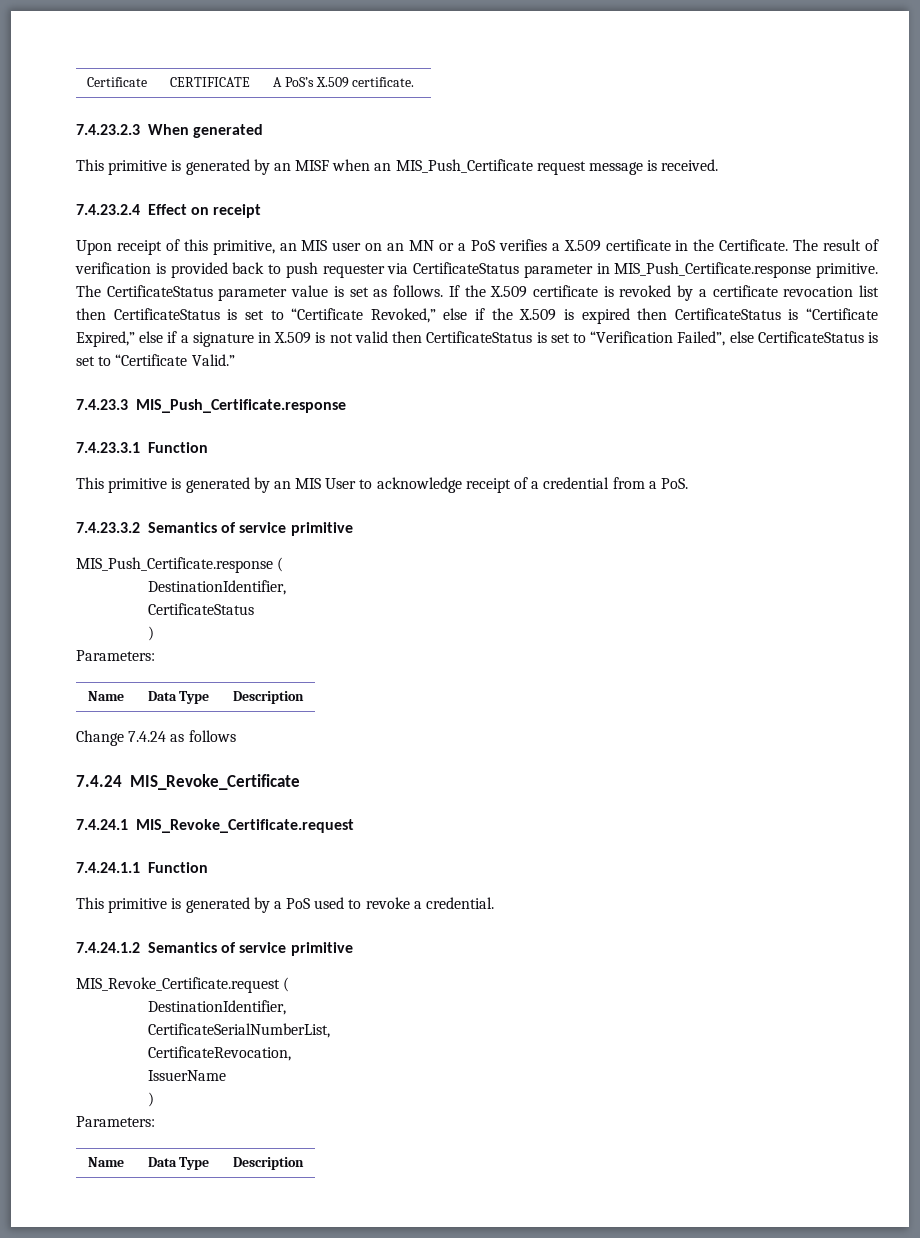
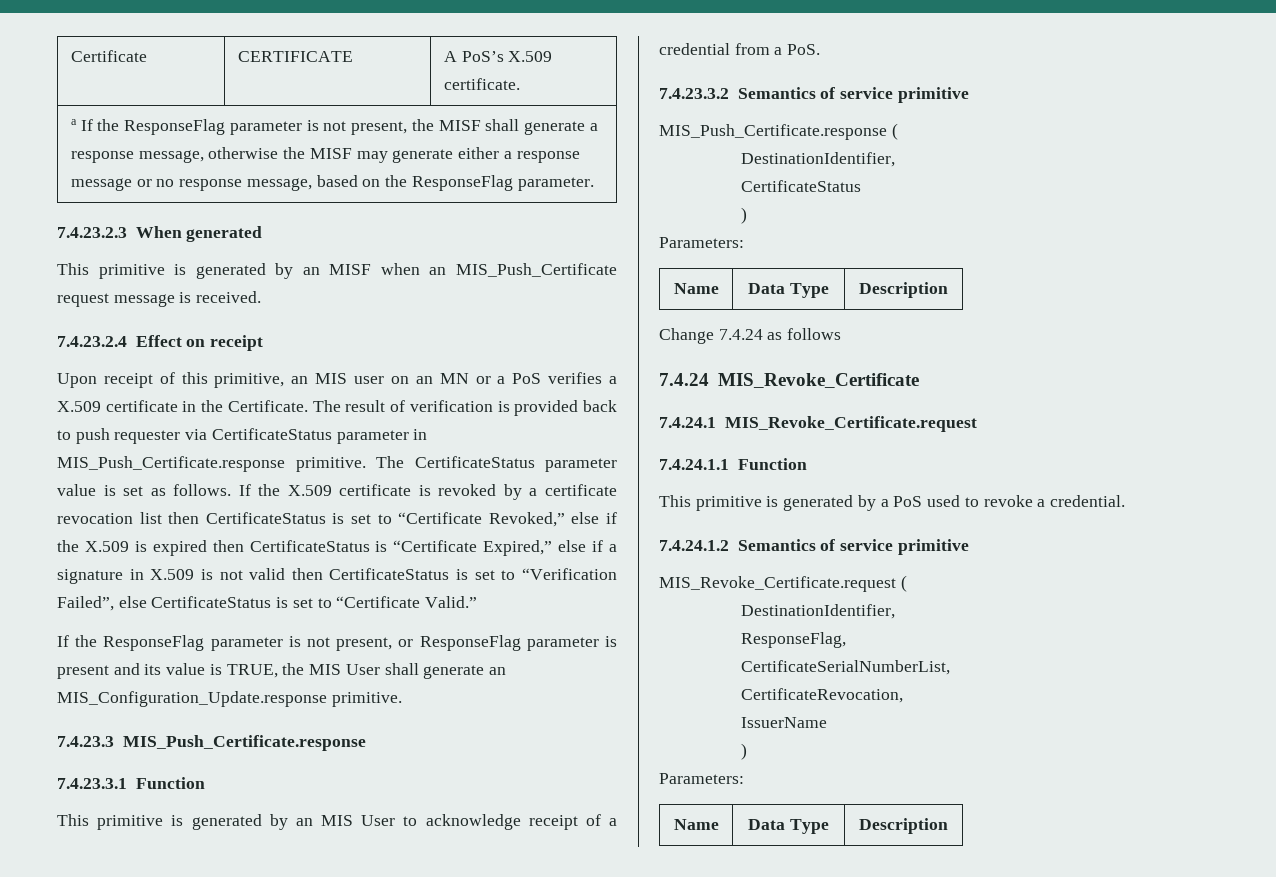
+ a If the ResponseFlag parameter is not present, the MISF shall generate a response message, otherwise the MISF may generate either a response message or no response message, based on the ResponseFlag parameter.
+ If the ResponseFlag parameter is not present, or ResponseFlag parameter is present and its value is TRUE, the MIS User shall generate an MIS_Configuration_Update.response primitive.
+ ResponseFlag,

